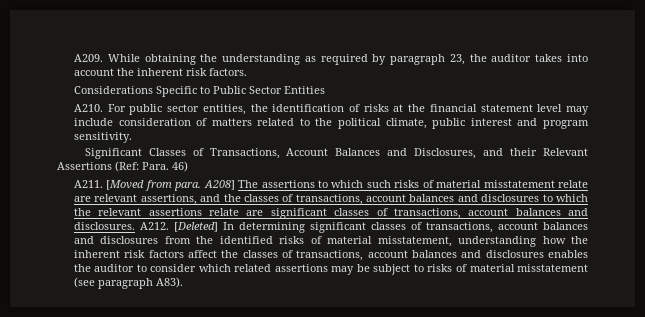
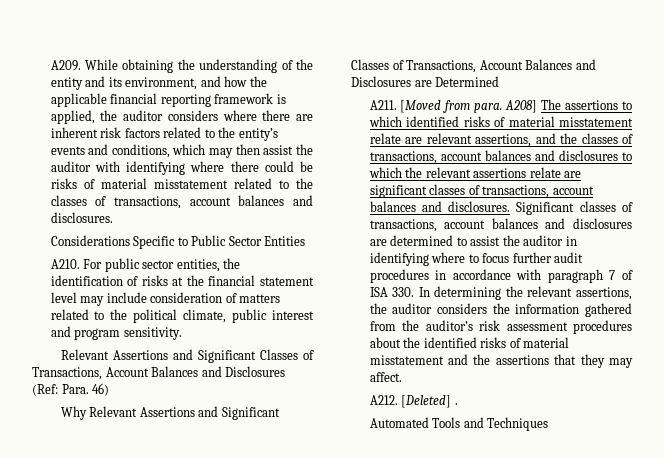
- While obtaining the understanding as required by paragraph 23, the auditor takes into account the inherent risk factors.
+ While obtaining the understanding of the entity and its environment, and how the applicable financial reporting framework is applied, the auditor considers where there are inherent risk factors related to the entity’s events and conditions, which may then assist the auditor with identifying where there could be risks of material misstatement related to the classes of transactions, account balances and disclosures.
- Significant Classes of Transactions, Account Balances and Disclosures, and their Relevant Assertions (Ref: Para. 46)
+ Relevant Assertions and Significant Classes of Transactions, Account Balances and Disclosures (Ref: Para. 46)
+ Why Relevant Assertions and Significant Classes of Transactions, Account Balances and Disclosures are Determined
- [Moved from para. A208] The assertions to which such risks of material misstatement relate are relevant assertions, and the classes of transactions, account balances and disclosures to which the relevant assertions relate are significant classes of transactions, account balances and disclosures.
+ [Moved from para. A208] The assertions to which identified risks of material misstatement relate are relevant assertions, and the classes of transactions, account balances and disclosures to which the relevant assertions relate are significant classes of transactions, account balances and disclosures.
- A212. [Deleted] In determining significant classes of transactions, account balances and disclosures from the identified risks of material misstatement, understanding how the inherent risk factors affect the classes of transactions, account balances and disclosures enables the auditor to consider which related assertions may be subject to risks of material misstatement (see paragraph A83).
+ Significant classes of transactions, account balances and disclosures are determined to assist the auditor in identifying where to focus further audit procedures in accordance with paragraph 7 of ISA 330. In determining the relevant assertions, the auditor considers the information gathered from the auditor’s risk assessment procedures about the identified risks of material misstatement and the assertions that they may affect.
+ A212. [Deleted] .
+ Automated Tools and Techniques

